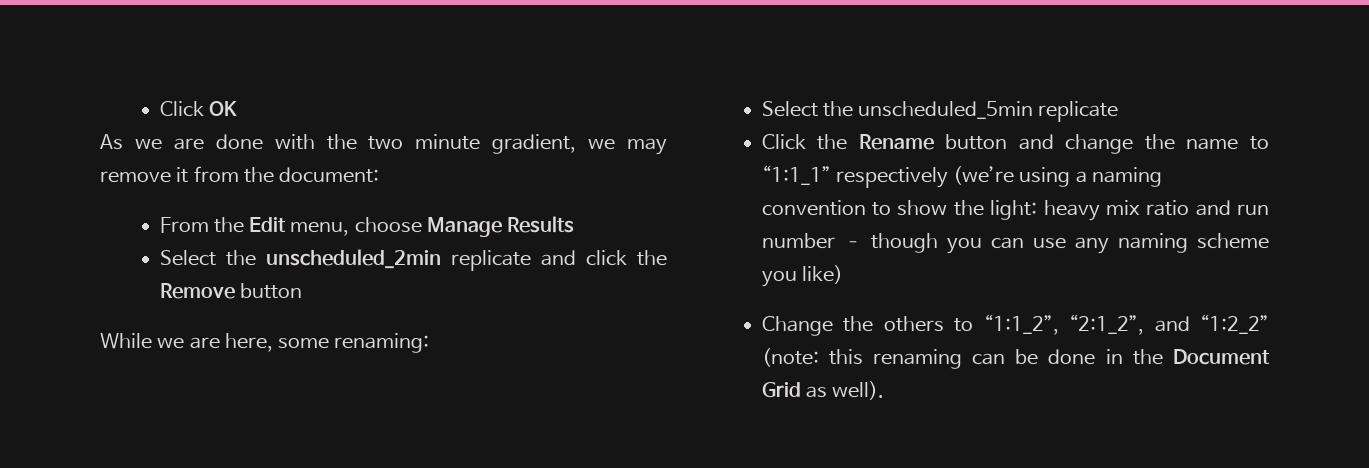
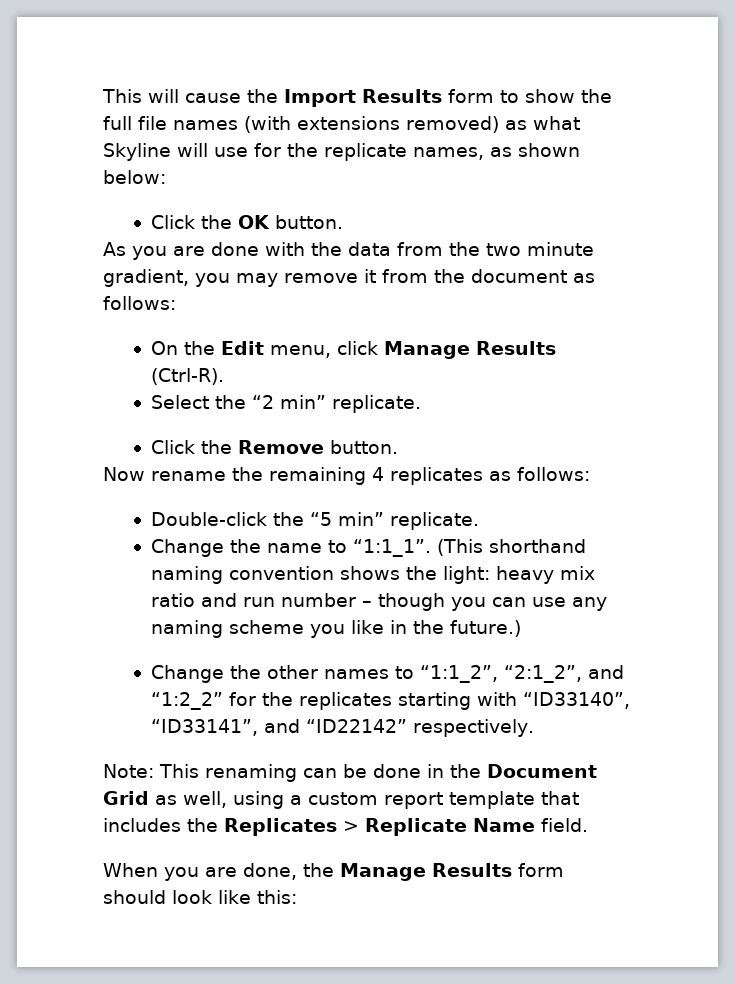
- Click OK
+ This will cause the Import Results form to show the full file names (with extensions removed) as what Skyline will use for the replicate names, as shown below:
+ Click the OK button.
- As we are done with the two minute gradient, we may remove it from the document:
- From the Edit menu, choose Manage Results
- Select the unscheduled_2min replicate and click the Remove button
- While we are here, some renaming:
- Select the unscheduled_5min replicate
- Click the Rename button and change the name to “1:1_1” respectively (we’re using a naming convention to show the light: heavy mix ratio and run number – though you can use any naming scheme you like)
- Change the others to “1:1_2”, “2:1_2”, and “1:2_2” (note: this renaming can be done in the Document Grid as well).
+ As you are done with the data from the two minute gradient, you may remove it from the document as follows:
+ On the Edit menu, click Manage Results (Ctrl-R).
+ Select the “2 min” replicate.
+ Click the Remove button.
+ Now rename the remaining 4 replicates as follows:
+ Double-click the “5 min” replicate.
+ Change the name to “1:1_1”. (This shorthand naming convention shows the light: heavy mix ratio and run number – though you can use any naming scheme you like in the future.)
+ Change the other names to “1:1_2”, “2:1_2”, and “1:2_2” for the replicates starting with “ID33140”, “ID33141”, and “ID22142” respectively.
+ Note: This renaming can be done in the Document Grid as well, using a custom report template that includes the Replicates > Replicate Name field.
+ When you are done, the Manage Results form should look like this:

